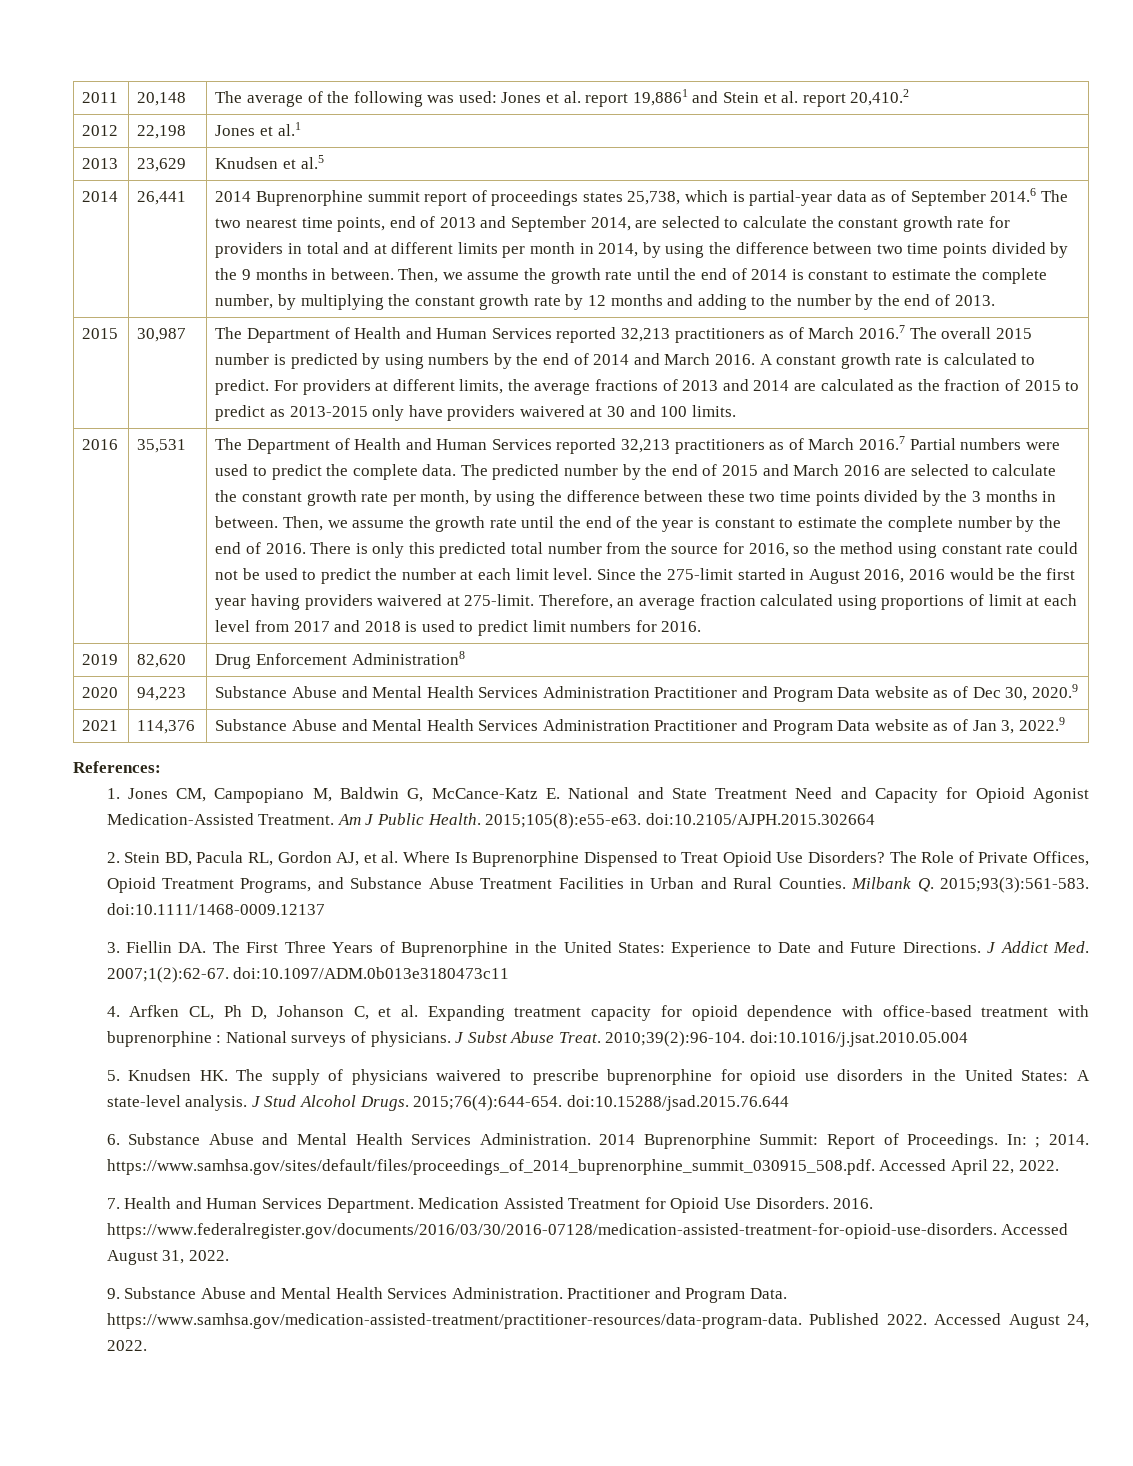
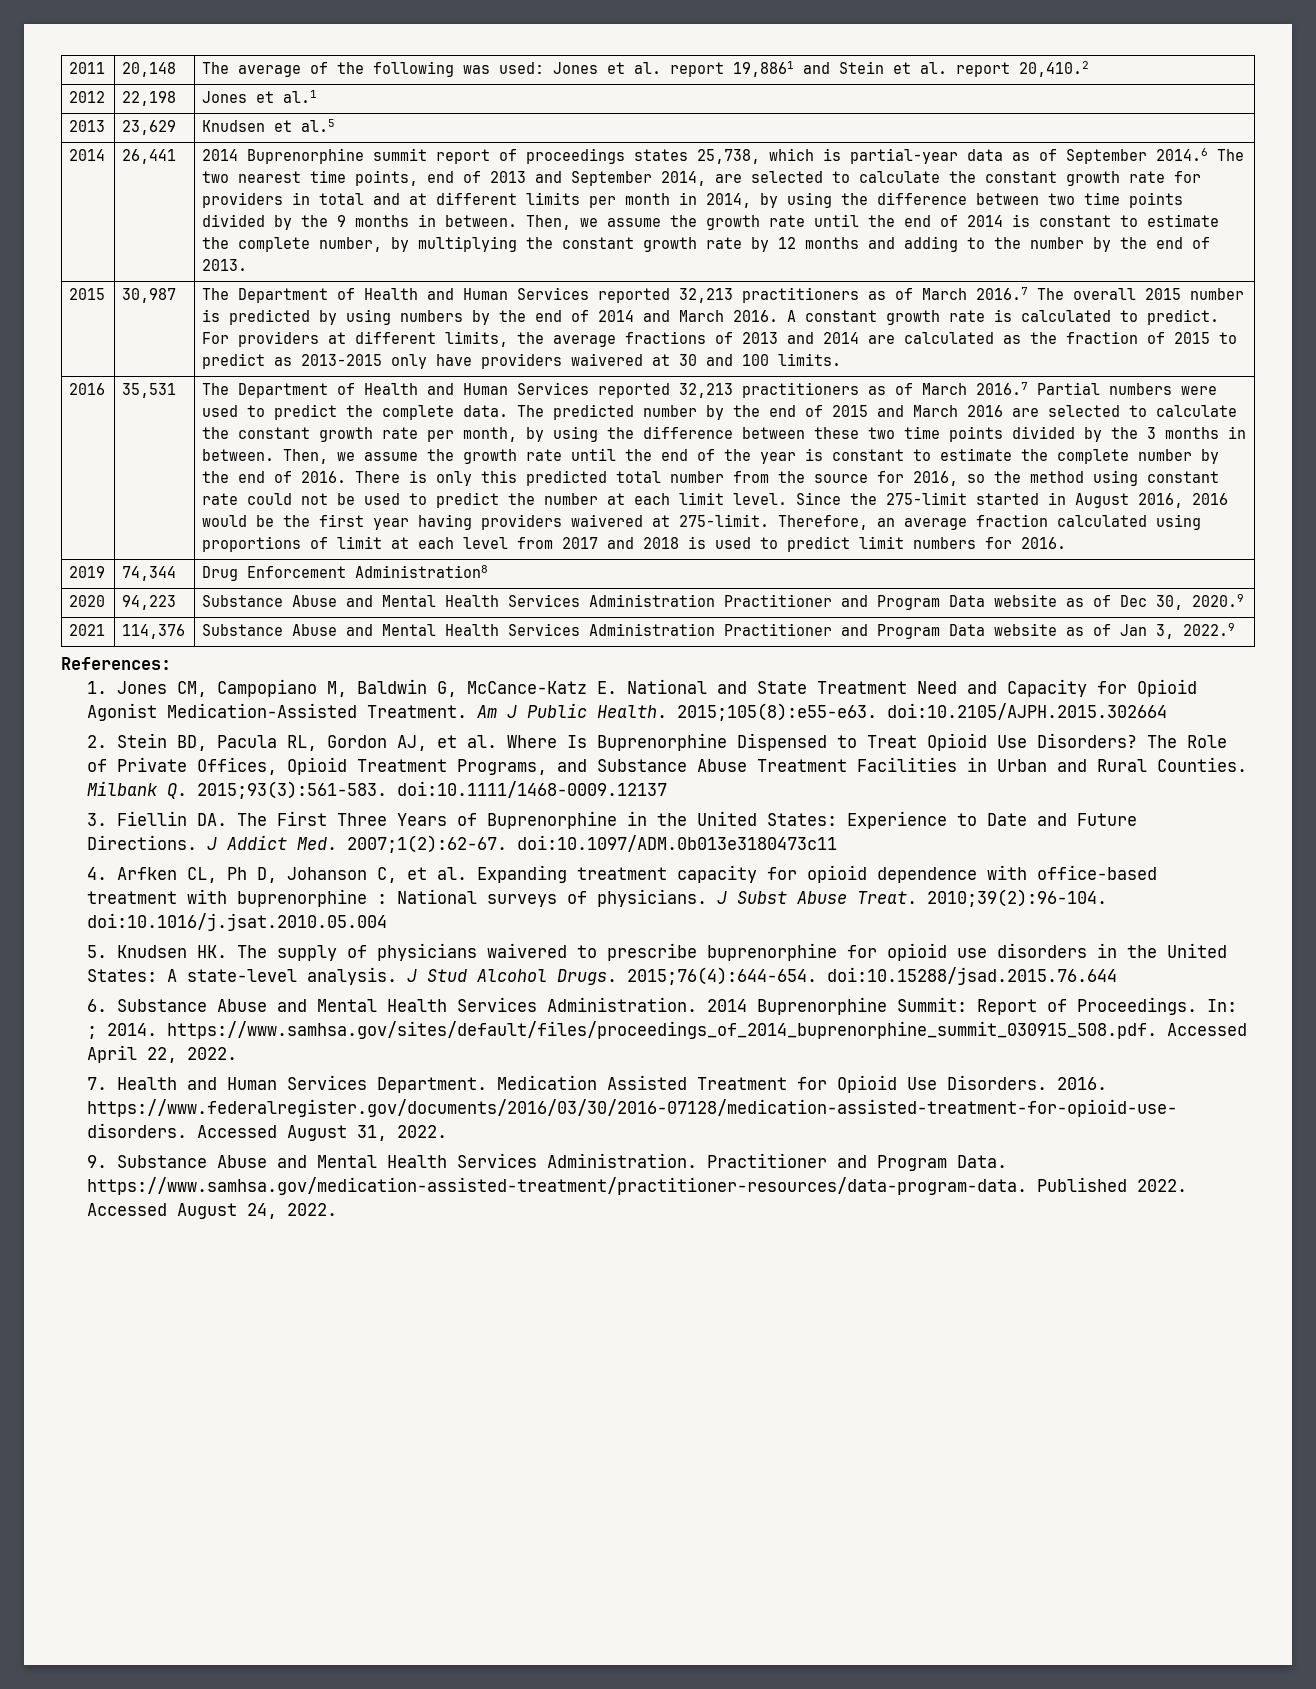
- 2019 | 82,620 | Drug Enforcement Administration8
+ 2019 | 74,344 | Drug Enforcement Administration8

